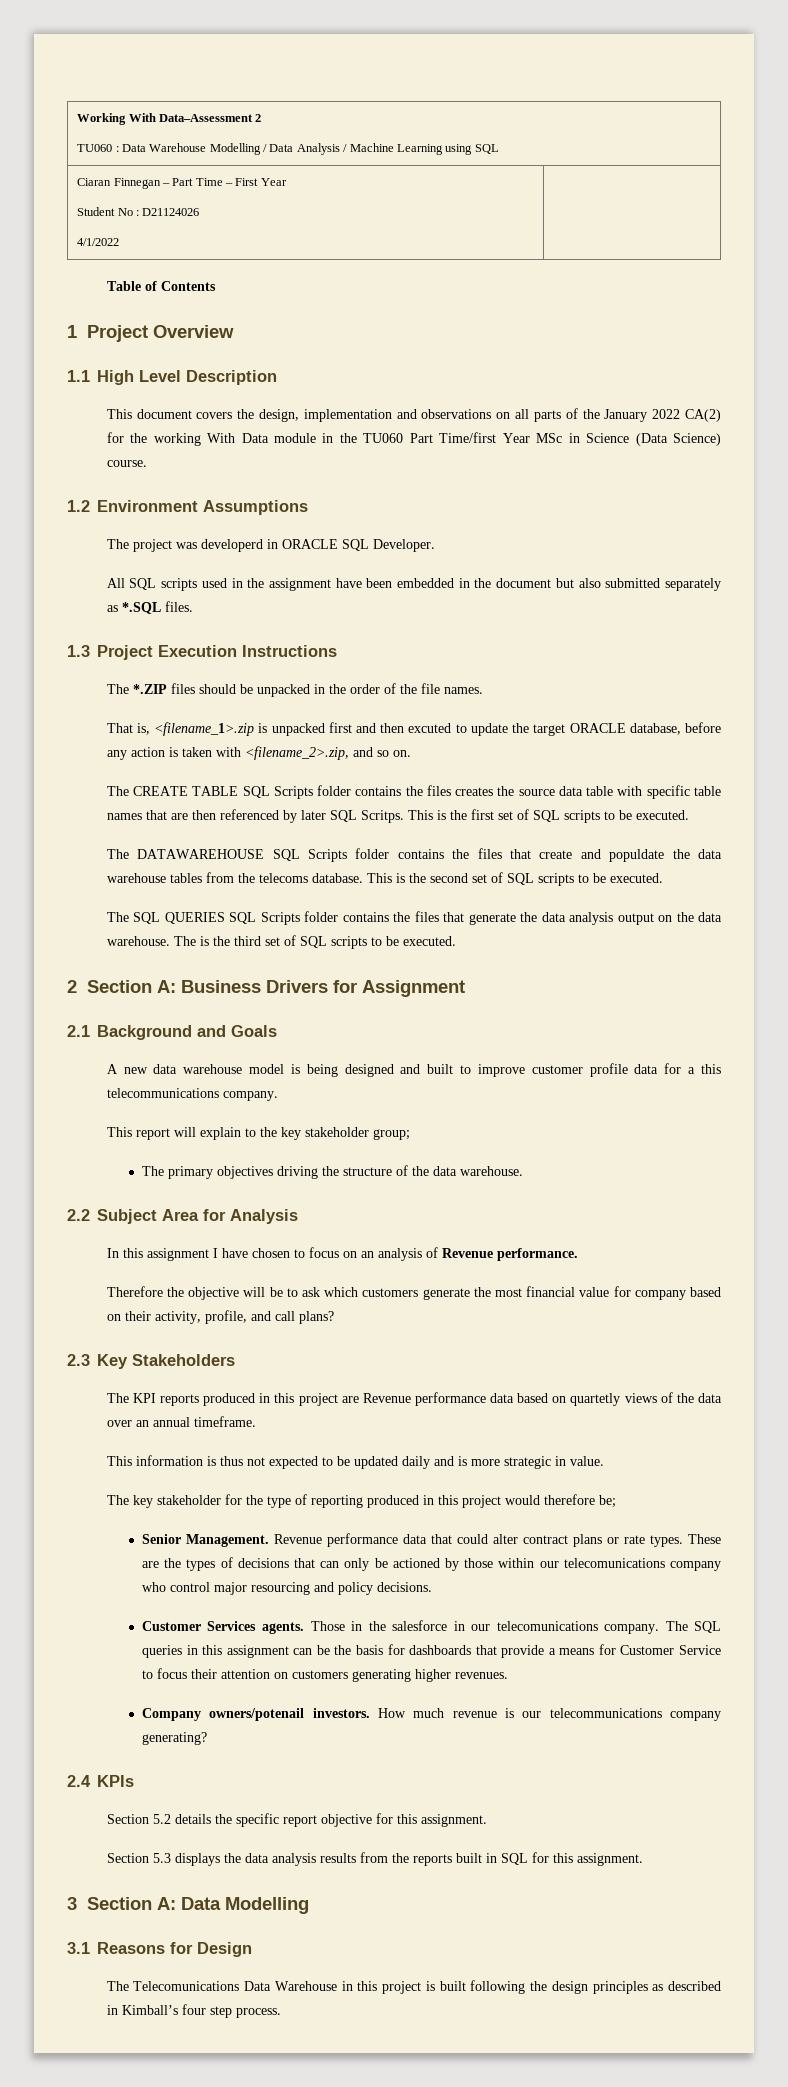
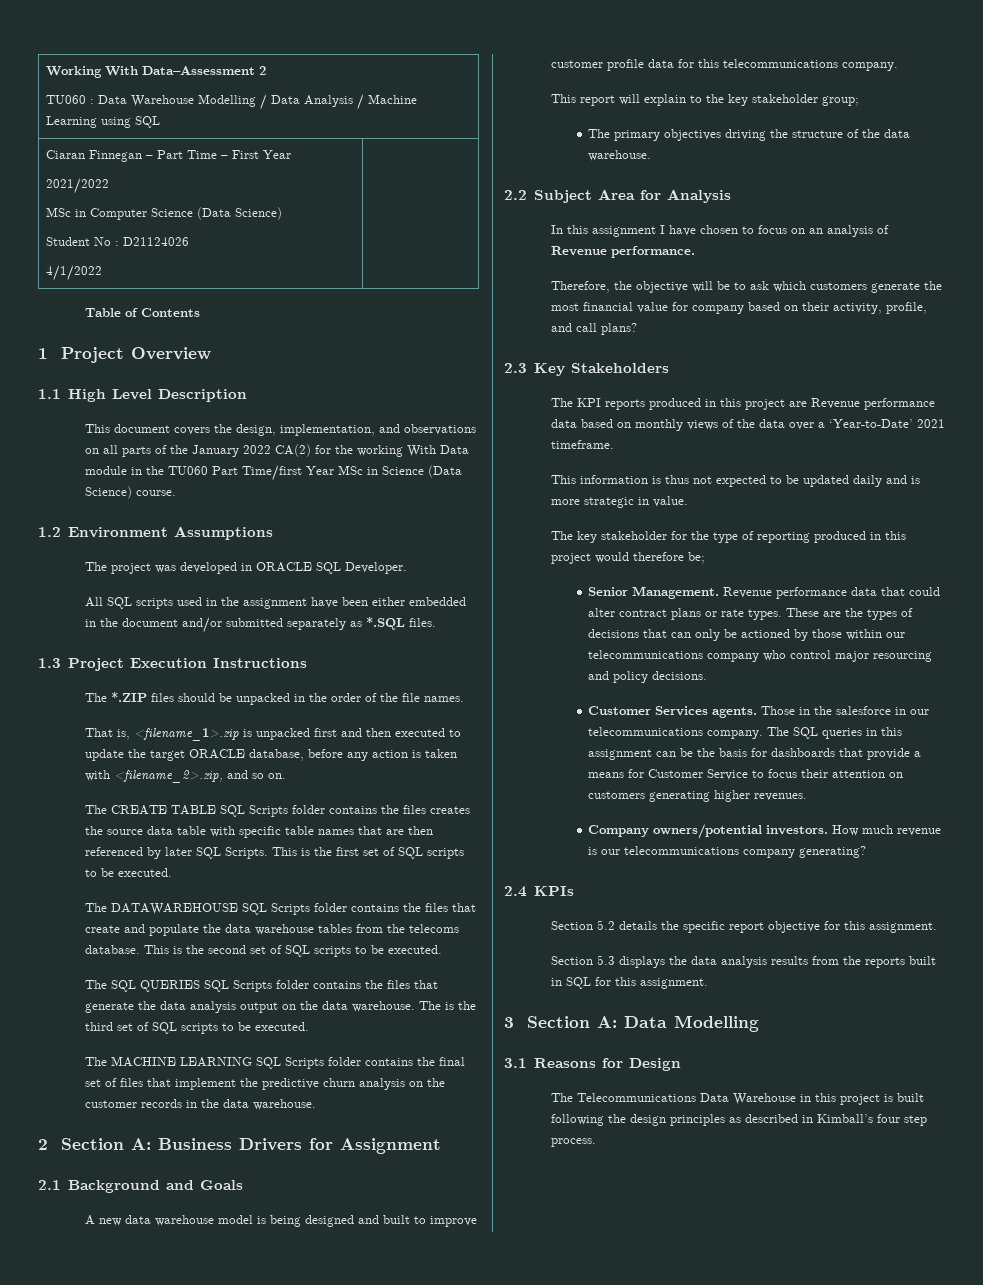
  Ciaran Finnegan – Part Time – First Year
+ 2021/2022
+ MSc in Computer Science (Data Science)
- This document covers the design, implementation and observations on all parts of the January 2022 CA(2) for the working With Data module in the TU060 Part Time/first Year MSc in Science (Data Science) course.
+ This document covers the design, implementation, and observations on all parts of the January 2022 CA(2) for the working With Data module in the TU060 Part Time/first Year MSc in Science (Data Science) course.
- The project was developerd in ORACLE SQL Developer.
+ The project was developed in ORACLE SQL Developer.
- All SQL scripts used in the assignment have been embedded in the document but also submitted separately as *.SQL files.
+ All SQL scripts used in the assignment have been either embedded in the document and/or submitted separately as *.SQL files.
- That is, <filename_1>.zip is unpacked first and then excuted to update the target ORACLE database, before any action is taken with <filename_2>.zip, and so on.
+ That is, <filename_1>.zip is unpacked first and then executed to update the target ORACLE database, before any action is taken with <filename_2>.zip, and so on.
- The CREATE TABLE SQL Scripts folder contains the files creates the source data table with specific table names that are then referenced by later SQL Scritps.
+ The CREATE TABLE SQL Scripts folder contains the files creates the source data table with specific table names that are then referenced by later SQL Scripts.
- The DATAWAREHOUSE SQL Scripts folder contains the files that create and populdate the data warehouse tables from the telecoms database.
+ The DATAWAREHOUSE SQL Scripts folder contains the files that create and populate the data warehouse tables from the telecoms database.
+ The MACHINE LEARNING SQL Scripts folder contains the final set of files that implement the predictive churn analysis on the customer records in the data warehouse.
- A new data warehouse model is being designed and built to improve customer profile data for a this telecommunications company.
+ A new data warehouse model is being designed and built to improve customer profile data for this telecommunications company.
- Therefore the objective will be to ask which customers generate the most financial value for company based on their activity, profile, and call plans?
+ Therefore, the objective will be to ask which customers generate the most financial value for company based on their activity, profile, and call plans?
- The KPI reports produced in this project are Revenue performance data based on quartetly views of the data over an annual timeframe.
+ The KPI reports produced in this project are Revenue performance data based on monthly views of the data over a ‘Year-to-Date’ 2021 timeframe.
- These are the types of decisions that can only be actioned by those within our telecomunications company who control major resourcing and policy decisions.
+ These are the types of decisions that can only be actioned by those within our telecommunications company who control major resourcing and policy decisions.
- Those in the salesforce in our telecomunications company.
+ Those in the salesforce in our telecommunications company.
- Company owners/potenail investors.
+ Company owners/potential investors.
- The Telecomunications Data Warehouse in this project is built following the design principles as described in Kimball’s four step process.
+ The Telecommunications Data Warehouse in this project is built following the design principles as described in Kimball’s four step process.

